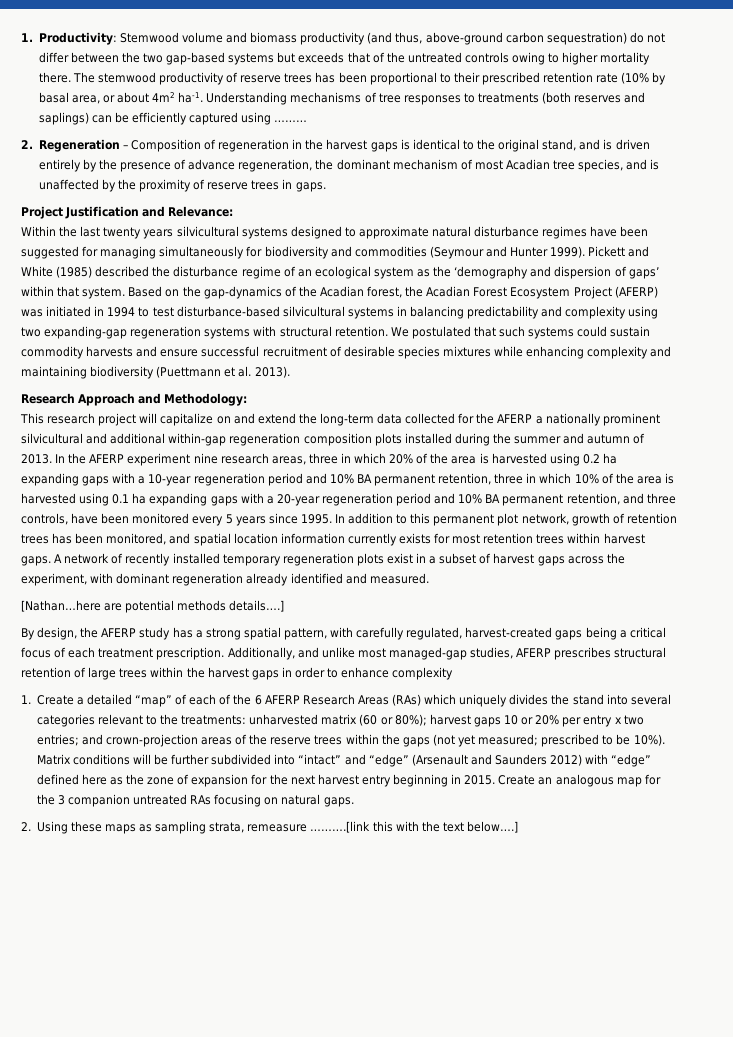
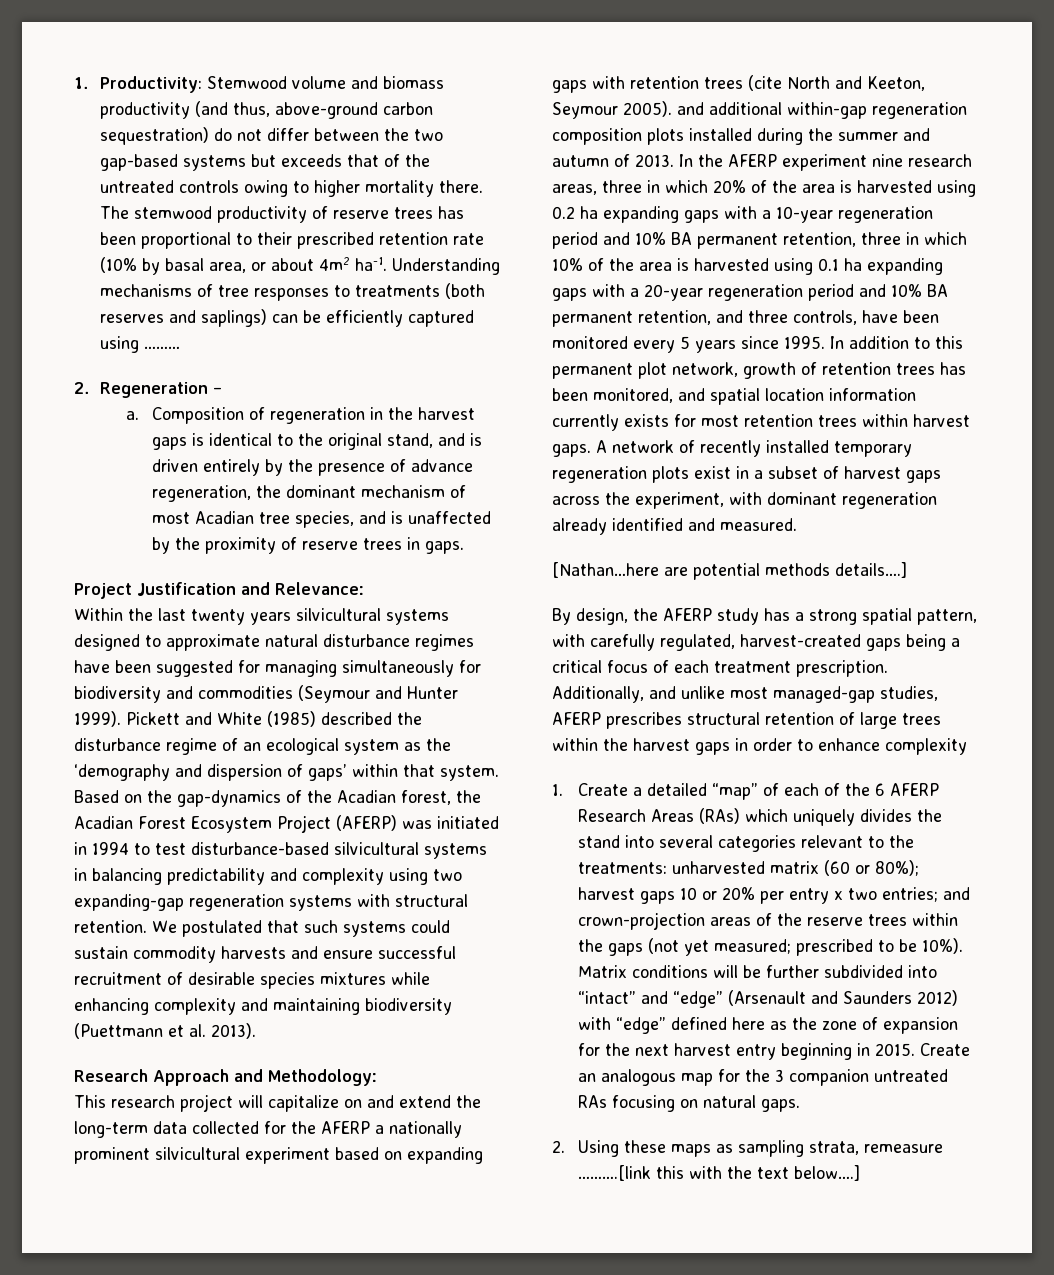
- 2. Regeneration – Composition of regeneration in the harvest gaps is identical to the original stand, and is driven entirely by the presence of advance regeneration, the dominant mechanism of most Acadian tree species, and is unaffected by the proximity of reserve trees in gaps.
+ 2. Regeneration –
+ a. Composition of regeneration in the harvest gaps is identical to the original stand, and is driven entirely by the presence of advance regeneration, the dominant mechanism of most Acadian tree species, and is unaffected by the proximity of reserve trees in gaps.
- This research project will capitalize on and extend the long-term data collected for the AFERP a nationally prominent silvicultural and additional within-gap regeneration composition plots installed during the summer and autumn of 2013.
+ This research project will capitalize on and extend the long-term data collected for the AFERP a nationally prominent silvicultural experiment based on expanding gaps with retention trees (cite North and Keeton, Seymour 2005). and additional within-gap regeneration composition plots installed during the summer and autumn of 2013.

